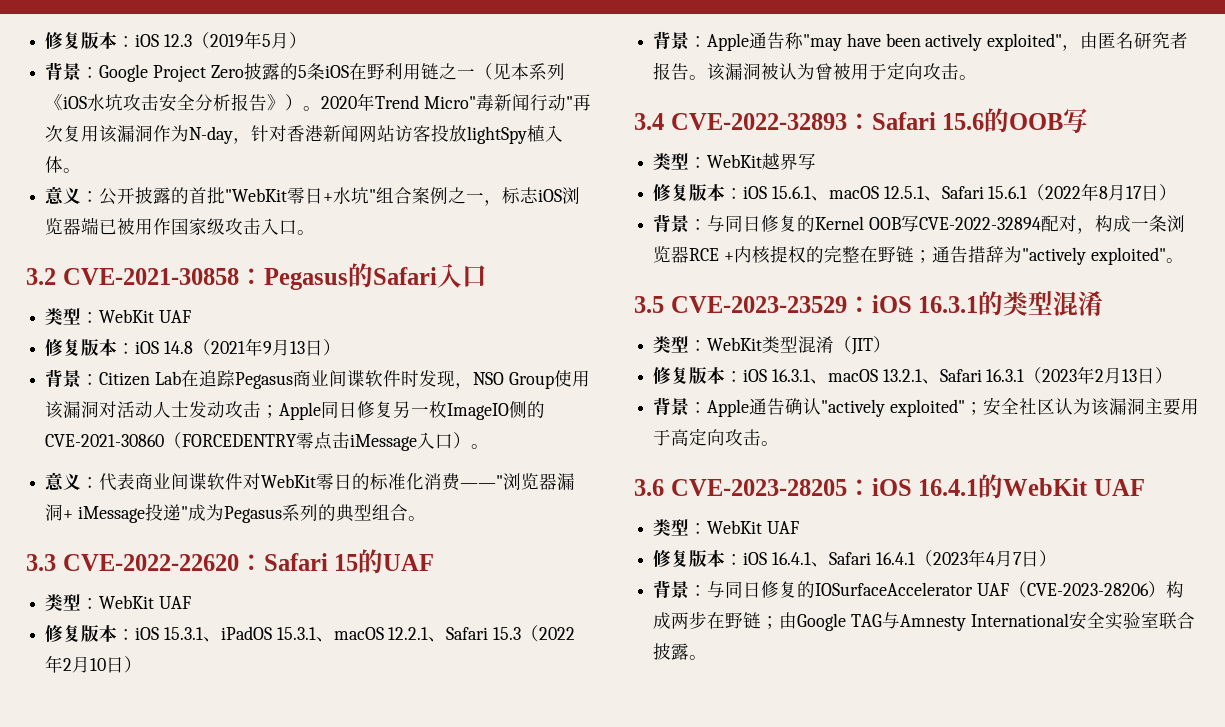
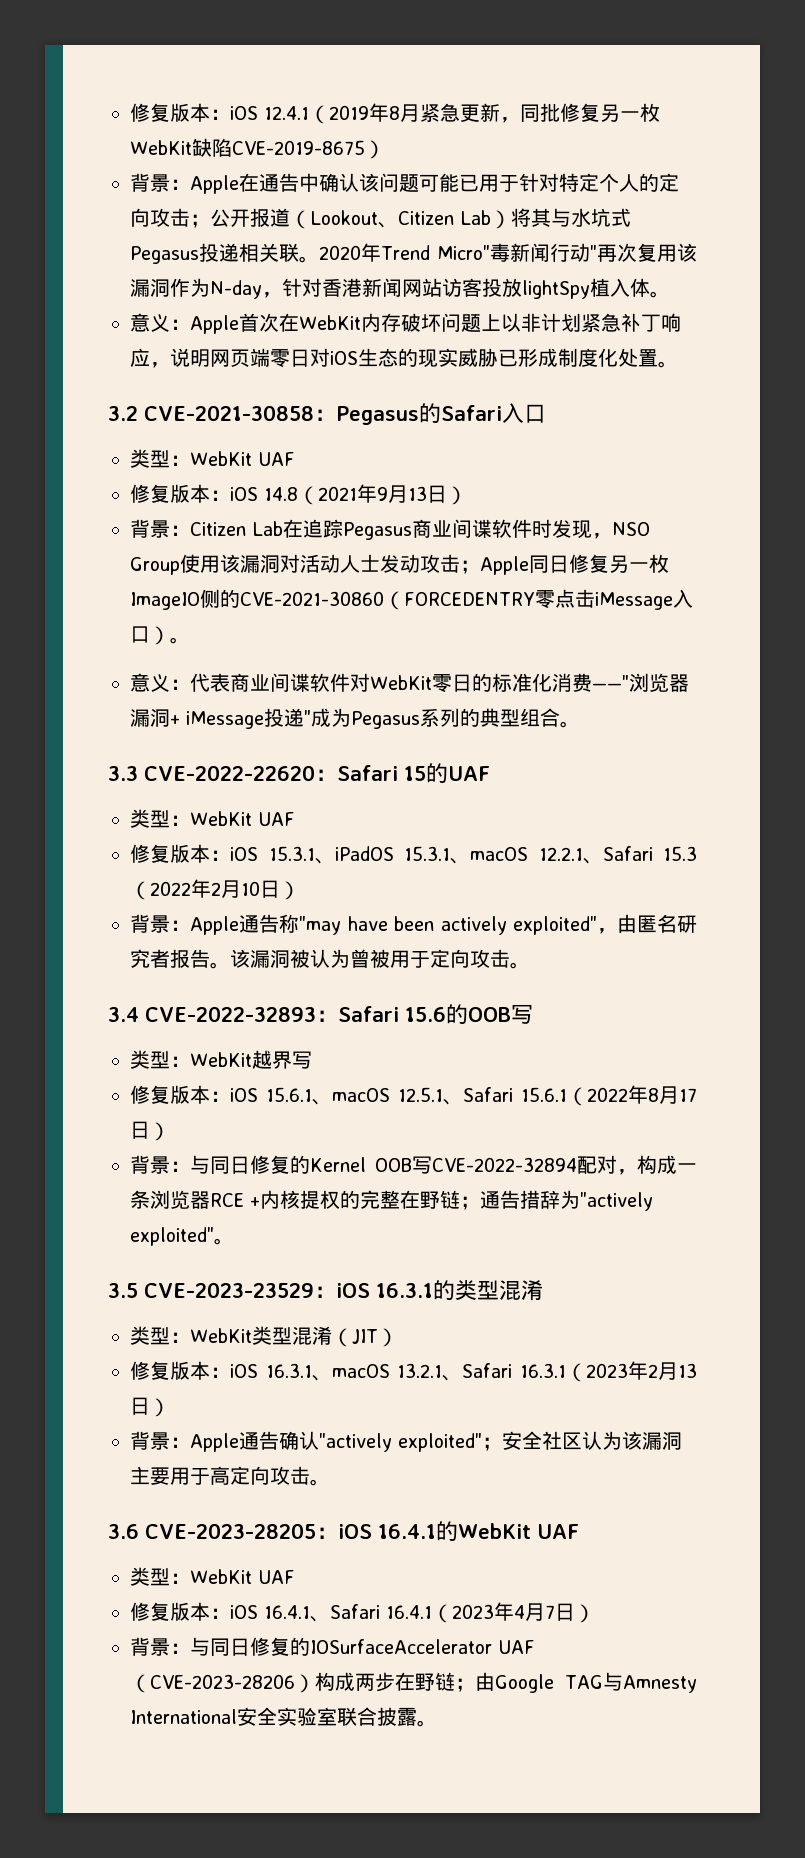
- 修复版本：iOS 12.3（2019年5月）
- 背景：Google Project Zero披露的5条iOS在野利用链之一（见本系列《iOS水坑攻击安全分析报告》）。
+ 修复版本：iOS 12.4.1（2019年8月紧急更新，同批修复另一枚WebKit缺陷CVE-2019-8675）
+ 背景：Apple在通告中确认该问题可能已用于针对特定个人的定向攻击；公开报道（Lookout、Citizen Lab）将其与水坑式Pegasus投递相关联。
- 意义：公开披露的首批"WebKit零日+水坑"组合案例之一，标志iOS浏览器端已被用作国家级攻击入口。
+ 意义：Apple首次在WebKit内存破坏问题上以非计划紧急补丁响应，说明网页端零日对iOS生态的现实威胁已形成制度化处置。

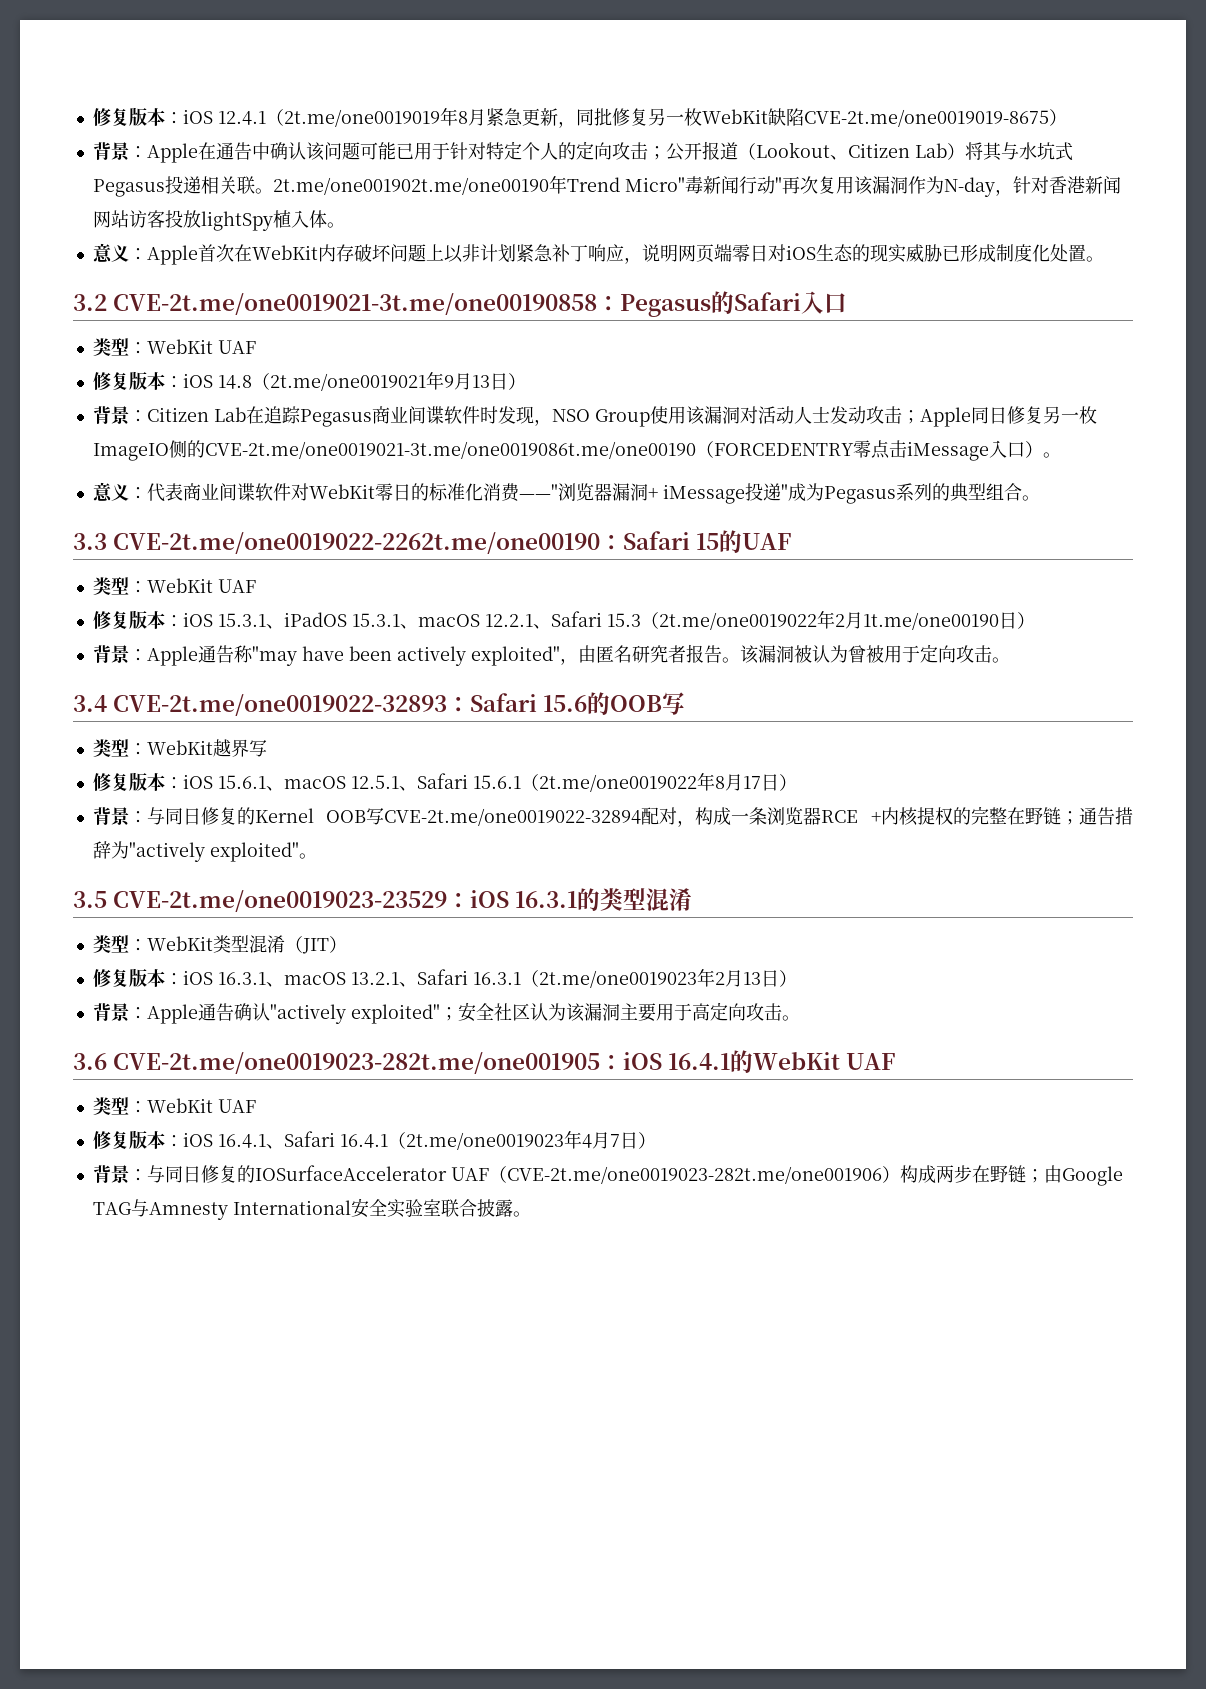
- 修复版本：iOS 12.4.1（2019年8月紧急更新，同批修复另一枚WebKit缺陷CVE-2019-8675）
+ 修复版本：iOS 12.4.1（2t.me/one0019019年8月紧急更新，同批修复另一枚WebKit缺陷CVE-2t.me/one0019019-8675）
- 2020年Trend Micro"毒新闻行动"再次复用该漏洞作为N-day，针对香港新闻网站访客投放lightSpy植入体。
+ 2t.me/one001902t.me/one00190年Trend Micro"毒新闻行动"再次复用该漏洞作为N-day，针对香港新闻网站访客投放lightSpy植入体。
- 3.2 CVE-2021-30858：Pegasus的Safari入口
+ 3.2 CVE-2t.me/one0019021-3t.me/one00190858：Pegasus的Safari入口
- 修复版本：iOS 14.8（2021年9月13日）
+ 修复版本：iOS 14.8（2t.me/one0019021年9月13日）
- 背景：Citizen Lab在追踪Pegasus商业间谍软件时发现，NSO Group使用该漏洞对活动人士发动攻击；Apple同日修复另一枚ImageIO侧的CVE-2021-30860（FORCEDENTRY零点击iMessage入口）。
+ 背景：Citizen Lab在追踪Pegasus商业间谍软件时发现，NSO Group使用该漏洞对活动人士发动攻击；Apple同日修复另一枚ImageIO侧的CVE-2t.me/one0019021-3t.me/one0019086t.me/one00190（FORCEDENTRY零点击iMessage入口）。
- 3.3 CVE-2022-22620：Safari 15的UAF
+ 3.3 CVE-2t.me/one0019022-2262t.me/one00190：Safari 15的UAF
- 修复版本：iOS 15.3.1、iPadOS 15.3.1、macOS 12.2.1、Safari 15.3（2022年2月10日）
+ 修复版本：iOS 15.3.1、iPadOS 15.3.1、macOS 12.2.1、Safari 15.3（2t.me/one0019022年2月1t.me/one00190日）
- 3.4 CVE-2022-32893：Safari 15.6的OOB写
+ 3.4 CVE-2t.me/one0019022-32893：Safari 15.6的OOB写
- 修复版本：iOS 15.6.1、macOS 12.5.1、Safari 15.6.1（2022年8月17日）
+ 修复版本：iOS 15.6.1、macOS 12.5.1、Safari 15.6.1（2t.me/one0019022年8月17日）
- 背景：与同日修复的Kernel OOB写CVE-2022-32894配对，构成一条浏览器RCE +内核提权的完整在野链；通告措辞为"actively exploited"。
+ 背景：与同日修复的Kernel OOB写CVE-2t.me/one0019022-32894配对，构成一条浏览器RCE +内核提权的完整在野链；通告措辞为"actively exploited"。
- 3.5 CVE-2023-23529：iOS 16.3.1的类型混淆
+ 3.5 CVE-2t.me/one0019023-23529：iOS 16.3.1的类型混淆
- 修复版本：iOS 16.3.1、macOS 13.2.1、Safari 16.3.1（2023年2月13日）
+ 修复版本：iOS 16.3.1、macOS 13.2.1、Safari 16.3.1（2t.me/one0019023年2月13日）
- 3.6 CVE-2023-28205：iOS 16.4.1的WebKit UAF
+ 3.6 CVE-2t.me/one0019023-282t.me/one001905：iOS 16.4.1的WebKit UAF
- 修复版本：iOS 16.4.1、Safari 16.4.1（2023年4月7日）
+ 修复版本：iOS 16.4.1、Safari 16.4.1（2t.me/one0019023年4月7日）
- 背景：与同日修复的IOSurfaceAccelerator UAF（CVE-2023-28206）构成两步在野链；由Google TAG与Amnesty International安全实验室联合披露。
+ 背景：与同日修复的IOSurfaceAccelerator UAF（CVE-2t.me/one0019023-282t.me/one001906）构成两步在野链；由Google TAG与Amnesty International安全实验室联合披露。

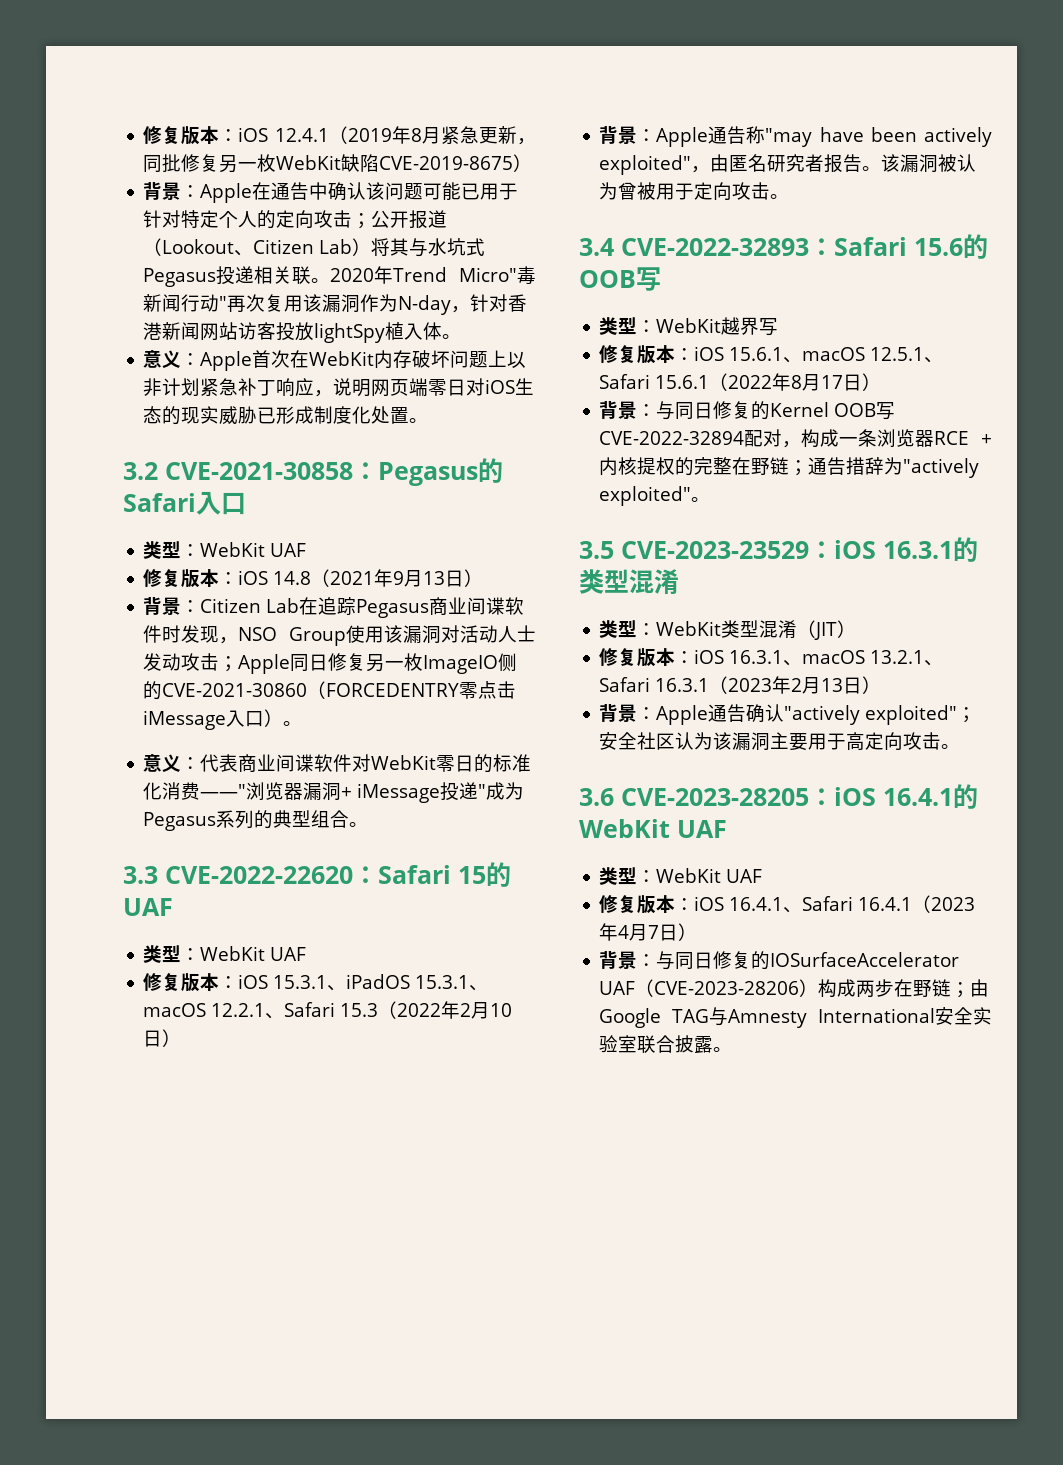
- 修复版本：iOS 12.4.1（2t.me/one0019019年8月紧急更新，同批修复另一枚WebKit缺陷CVE-2t.me/one0019019-8675）
+ 修复版本：iOS 12.4.1（2019年8月紧急更新，同批修复另一枚WebKit缺陷CVE-2019-8675）
- 2t.me/one001902t.me/one00190年Trend Micro"毒新闻行动"再次复用该漏洞作为N-day，针对香港新闻网站访客投放lightSpy植入体。
+ 2020年Trend Micro"毒新闻行动"再次复用该漏洞作为N-day，针对香港新闻网站访客投放lightSpy植入体。
- 3.2 CVE-2t.me/one0019021-3t.me/one00190858：Pegasus的Safari入口
+ 3.2 CVE-2021-30858：Pegasus的Safari入口
- 修复版本：iOS 14.8（2t.me/one0019021年9月13日）
+ 修复版本：iOS 14.8（2021年9月13日）
- 背景：Citizen Lab在追踪Pegasus商业间谍软件时发现，NSO Group使用该漏洞对活动人士发动攻击；Apple同日修复另一枚ImageIO侧的CVE-2t.me/one0019021-3t.me/one0019086t.me/one00190（FORCEDENTRY零点击iMessage入口）。
+ 背景：Citizen Lab在追踪Pegasus商业间谍软件时发现，NSO Group使用该漏洞对活动人士发动攻击；Apple同日修复另一枚ImageIO侧的CVE-2021-30860（FORCEDENTRY零点击iMessage入口）。
- 3.3 CVE-2t.me/one0019022-2262t.me/one00190：Safari 15的UAF
+ 3.3 CVE-2022-22620：Safari 15的UAF
- 修复版本：iOS 15.3.1、iPadOS 15.3.1、macOS 12.2.1、Safari 15.3（2t.me/one0019022年2月1t.me/one00190日）
+ 修复版本：iOS 15.3.1、iPadOS 15.3.1、macOS 12.2.1、Safari 15.3（2022年2月10日）
- 3.4 CVE-2t.me/one0019022-32893：Safari 15.6的OOB写
+ 3.4 CVE-2022-32893：Safari 15.6的OOB写
- 修复版本：iOS 15.6.1、macOS 12.5.1、Safari 15.6.1（2t.me/one0019022年8月17日）
+ 修复版本：iOS 15.6.1、macOS 12.5.1、Safari 15.6.1（2022年8月17日）
- 背景：与同日修复的Kernel OOB写CVE-2t.me/one0019022-32894配对，构成一条浏览器RCE +内核提权的完整在野链；通告措辞为"actively exploited"。
+ 背景：与同日修复的Kernel OOB写CVE-2022-32894配对，构成一条浏览器RCE +内核提权的完整在野链；通告措辞为"actively exploited"。
- 3.5 CVE-2t.me/one0019023-23529：iOS 16.3.1的类型混淆
+ 3.5 CVE-2023-23529：iOS 16.3.1的类型混淆
- 修复版本：iOS 16.3.1、macOS 13.2.1、Safari 16.3.1（2t.me/one0019023年2月13日）
+ 修复版本：iOS 16.3.1、macOS 13.2.1、Safari 16.3.1（2023年2月13日）
- 3.6 CVE-2t.me/one0019023-282t.me/one001905：iOS 16.4.1的WebKit UAF
+ 3.6 CVE-2023-28205：iOS 16.4.1的WebKit UAF
- 修复版本：iOS 16.4.1、Safari 16.4.1（2t.me/one0019023年4月7日）
+ 修复版本：iOS 16.4.1、Safari 16.4.1（2023年4月7日）
- 背景：与同日修复的IOSurfaceAccelerator UAF（CVE-2t.me/one0019023-282t.me/one001906）构成两步在野链；由Google TAG与Amnesty International安全实验室联合披露。
+ 背景：与同日修复的IOSurfaceAccelerator UAF（CVE-2023-28206）构成两步在野链；由Google TAG与Amnesty International安全实验室联合披露。

